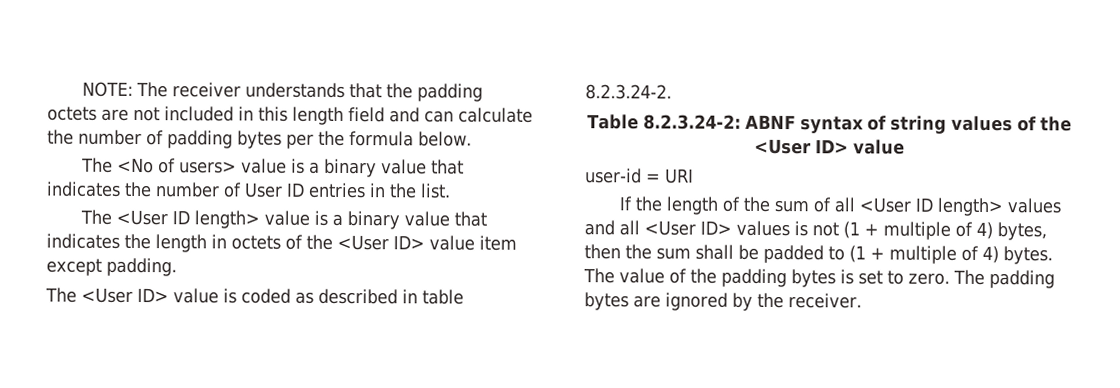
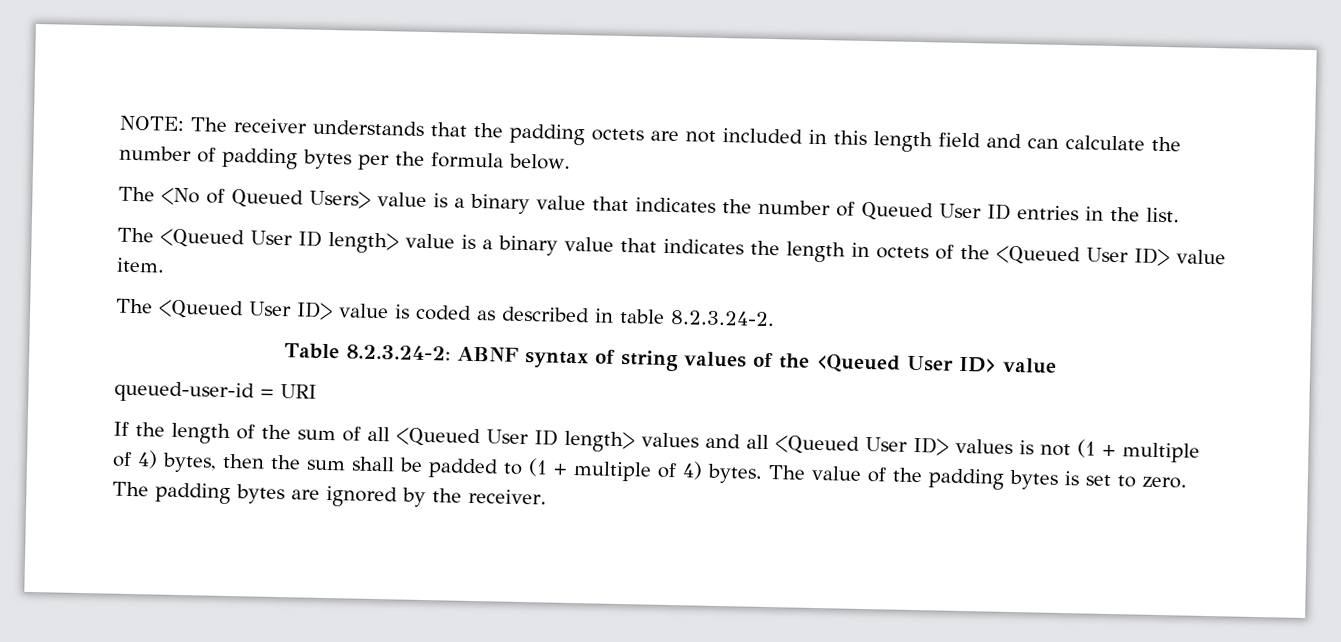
- The <No of users> value is a binary value that indicates the number of User ID entries in the list.
+ The <No of Queued Users> value is a binary value that indicates the number of Queued User ID entries in the list.
- The <User ID length> value is a binary value that indicates the length in octets of the <User ID> value item except padding.
- The <User ID> value is coded as described in table 8.2.3.24-2.
+ The <Queued User ID length> value is a binary value that indicates the length in octets of the <Queued User ID> value item.
+ The <Queued User ID> value is coded as described in table 8.2.3.24-2.
- Table 8.2.3.24-2: ABNF syntax of string values of the <User ID> value
+ Table 8.2.3.24-2: ABNF syntax of string values of the <Queued User ID> value
- user-id = URI
+ queued-user-id = URI
- If the length of the sum of all <User ID length> values and all <User ID> values is not (1 + multiple of 4) bytes, then the sum shall be padded to (1 + multiple of 4) bytes.
+ If the length of the sum of all <Queued User ID length> values and all <Queued User ID> values is not (1 + multiple of 4) bytes, then the sum shall be padded to (1 + multiple of 4) bytes.

